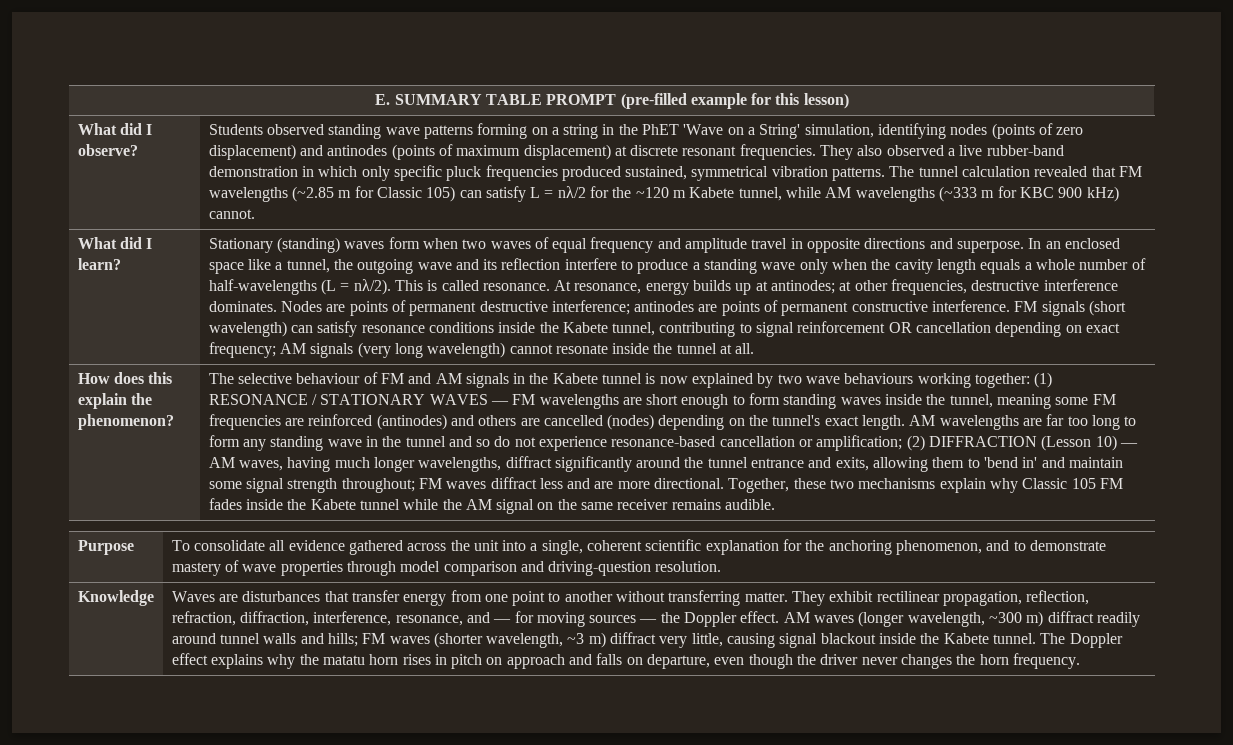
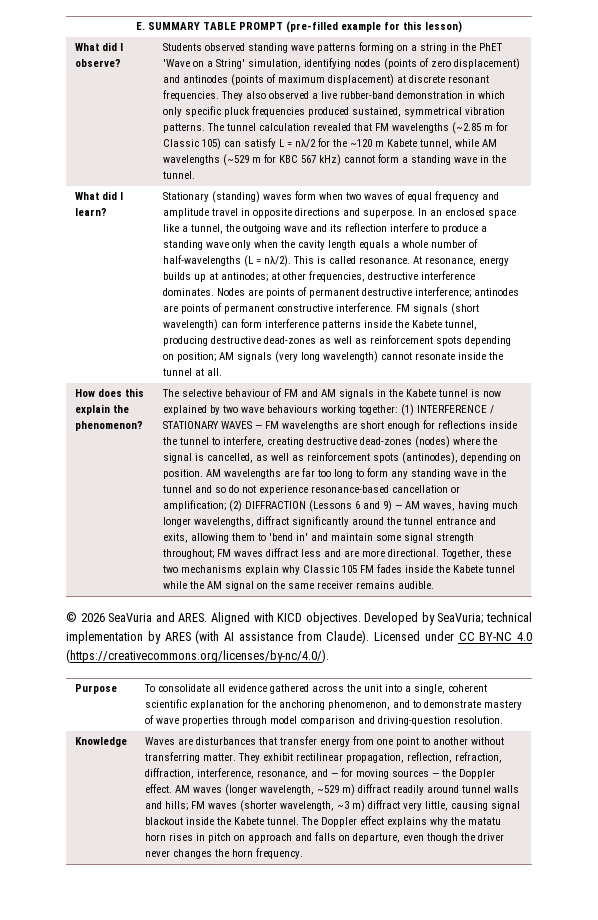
- The tunnel calculation revealed that FM wavelengths (~2.85 m for Classic 105) can satisfy L = nλ/2 for the ~120 m Kabete tunnel, while AM wavelengths (~333 m for KBC 900 kHz) cannot.
+ The tunnel calculation revealed that FM wavelengths (~2.85 m for Classic 105) can satisfy L = nλ/2 for the ~120 m Kabete tunnel, while AM wavelengths (~529 m for KBC 567 kHz) cannot form a standing wave in the tunnel.
- FM signals (short wavelength) can satisfy resonance conditions inside the Kabete tunnel, contributing to signal reinforcement OR cancellation depending on exact frequency; AM signals (very long wavelength) cannot resonate inside the tunnel at all.
+ FM signals (short wavelength) can form interference patterns inside the Kabete tunnel, producing destructive dead-zones as well as reinforcement spots depending on position; AM signals (very long wavelength) cannot resonate inside the tunnel at all.
- The selective behaviour of FM and AM signals in the Kabete tunnel is now explained by two wave behaviours working together: (1) RESONANCE / STATIONARY WAVES — FM wavelengths are short enough to form standing waves inside the tunnel, meaning some FM frequencies are reinforced (antinodes) and others are cancelled (nodes) depending on the tunnel's exact length.
+ The selective behaviour of FM and AM signals in the Kabete tunnel is now explained by two wave behaviours working together: (1) INTERFERENCE / STATIONARY WAVES — FM wavelengths are short enough for reflections inside the tunnel to interfere, creating destructive dead-zones (nodes) where the signal is cancelled, as well as reinforcement spots (antinodes), depending on position.
- AM wavelengths are far too long to form any standing wave in the tunnel and so do not experience resonance-based cancellation or amplification; (2) DIFFRACTION (Lesson 10) — AM waves, having much longer wavelengths, diffract significantly around the tunnel entrance and exits, allowing them to 'bend in' and maintain some signal strength throughout; FM waves diffract less and are more directional.
+ AM wavelengths are far too long to form any standing wave in the tunnel and so do not experience resonance-based cancellation or amplification; (2) DIFFRACTION (Lessons 6 and 9) — AM waves, having much longer wavelengths, diffract significantly around the tunnel entrance and exits, allowing them to 'bend in' and maintain some signal strength throughout; FM waves diffract less and are more directional.
+ © 2026 SeaVuria and ARES. Aligned with KICD objectives. Developed by SeaVuria; technical implementation by ARES (with AI assistance from Claude). Licensed under CC BY-NC 4.0 (https://creativecommons.org/licenses/by-nc/4.0/).
- AM waves (longer wavelength, ~300 m) diffract readily around tunnel walls and hills; FM waves (shorter wavelength, ~3 m) diffract very little, causing signal blackout inside the Kabete tunnel.
+ AM waves (longer wavelength, ~529 m) diffract readily around tunnel walls and hills; FM waves (shorter wavelength, ~3 m) diffract very little, causing signal blackout inside the Kabete tunnel.

